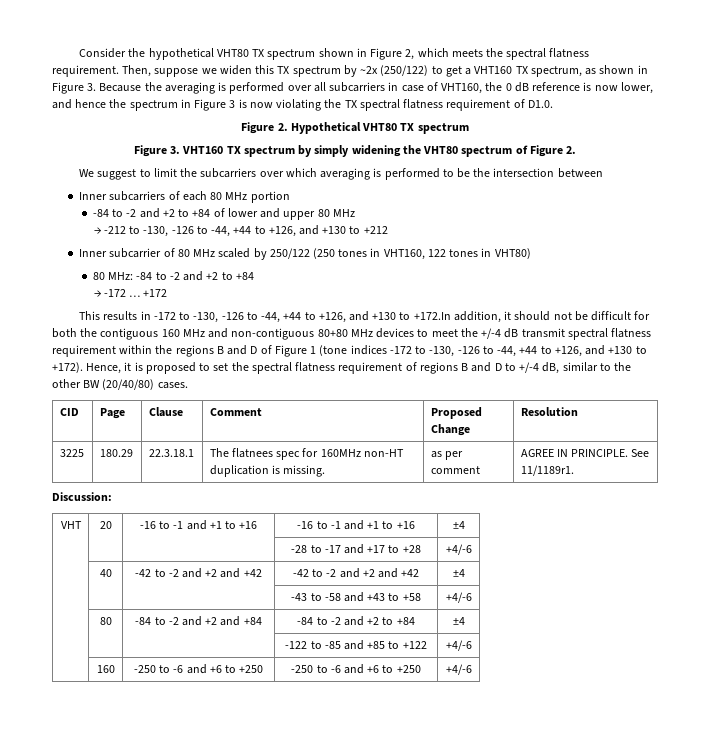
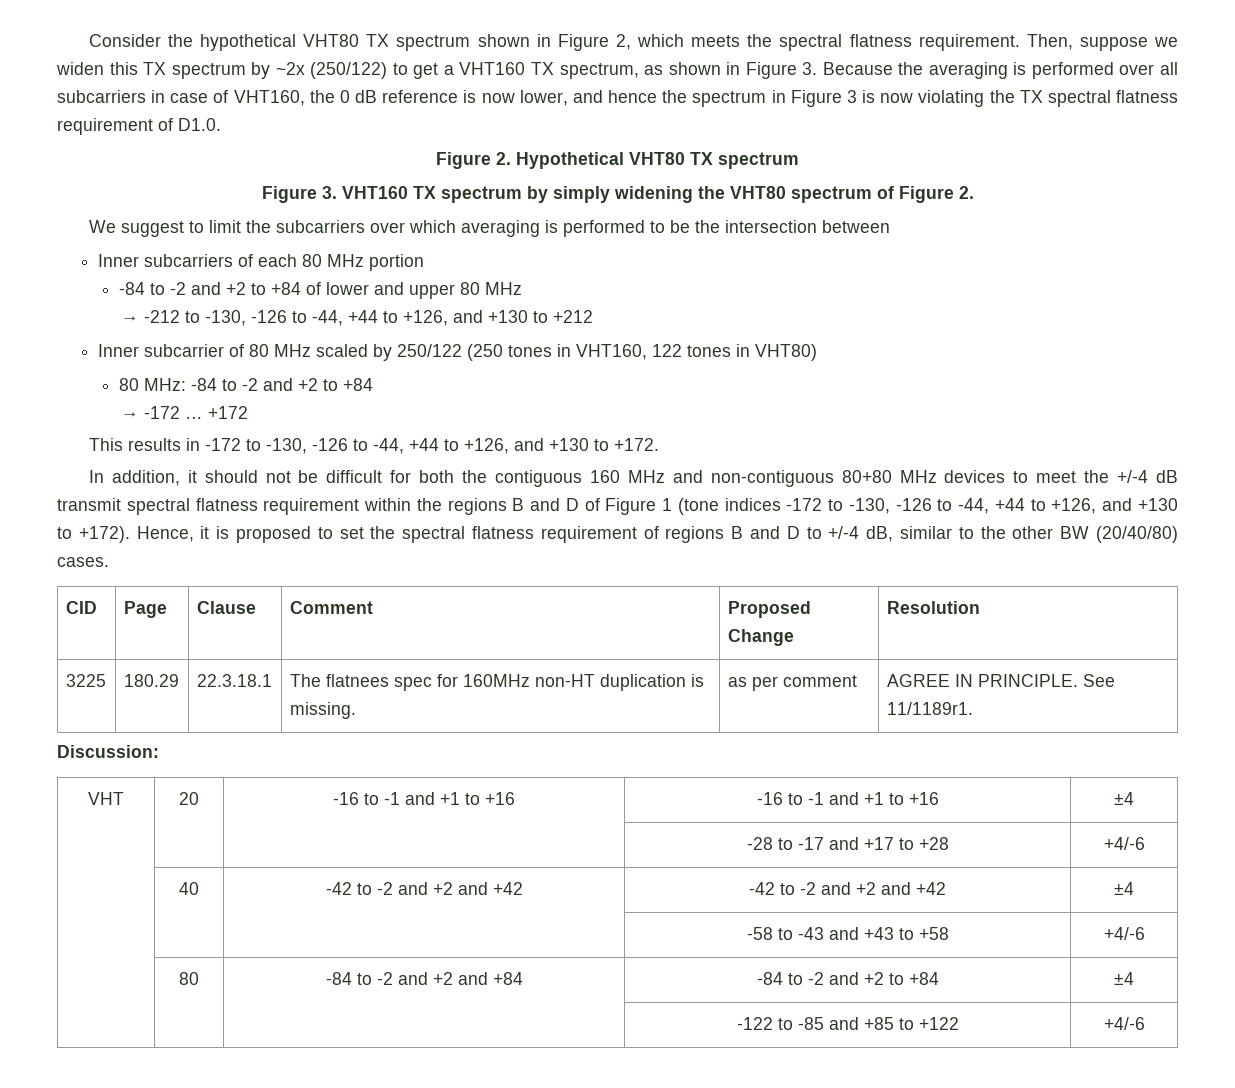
- This results in -172 to -130, -126 to -44, +44 to +126, and +130 to +172.In addition, it should not be difficult for both the contiguous 160 MHz and non-contiguous 80+80 MHz devices to meet the +/-4 dB transmit spectral flatness requirement within the regions B and D of Figure 1 (tone indices -172 to -130, -126 to -44, +44 to +126, and +130 to +172).
+ This results in -172 to -130, -126 to -44, +44 to +126, and +130 to +172.
+ In addition, it should not be difficult for both the contiguous 160 MHz and non-contiguous 80+80 MHz devices to meet the +/-4 dB transmit spectral flatness requirement within the regions B and D of Figure 1 (tone indices -172 to -130, -126 to -44, +44 to +126, and +130 to +172).
- | | | -43 to -58 and +43 to +58 | +4/-6
+ | | | -58 to -43 and +43 to +58 | +4/-6
- | 160 | -250 to -6 and +6 to +250 | -250 to -6 and +6 to +250 | +4/-6

